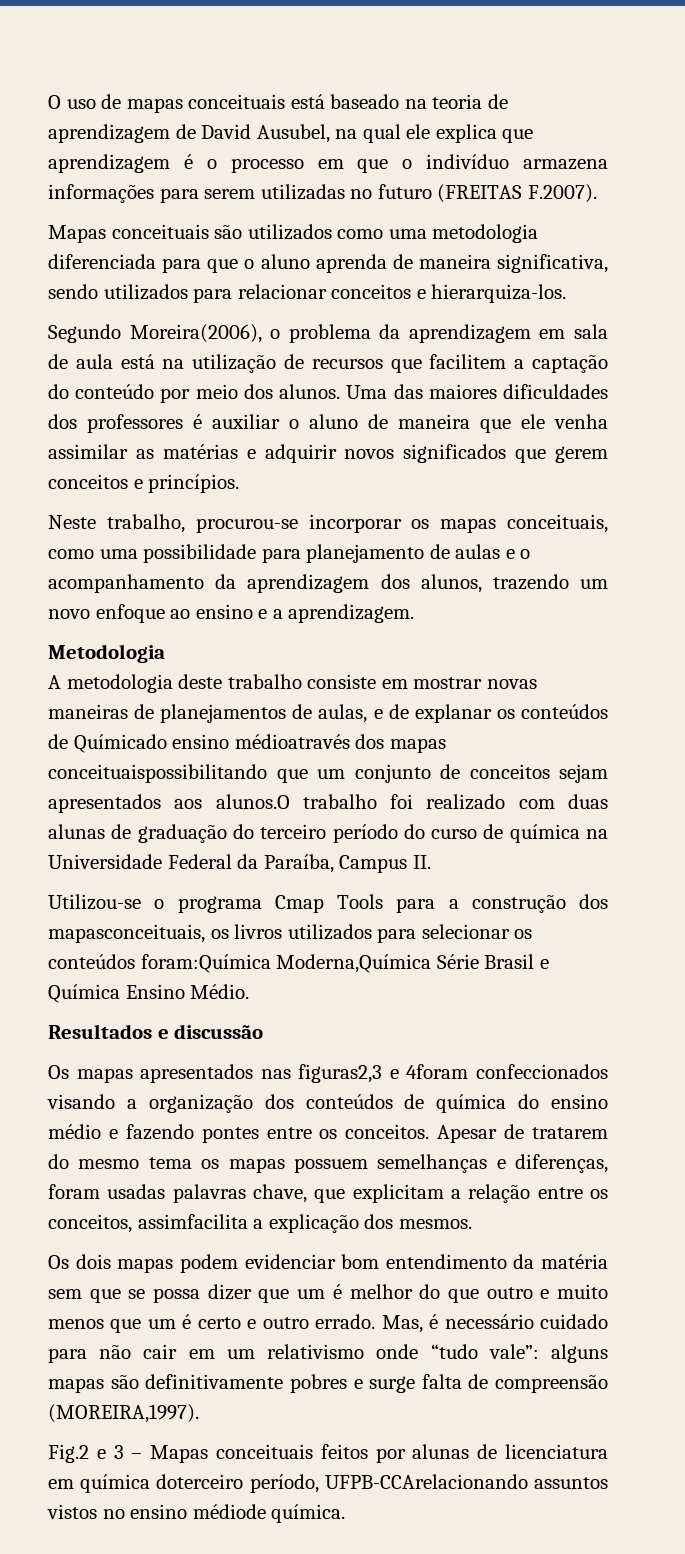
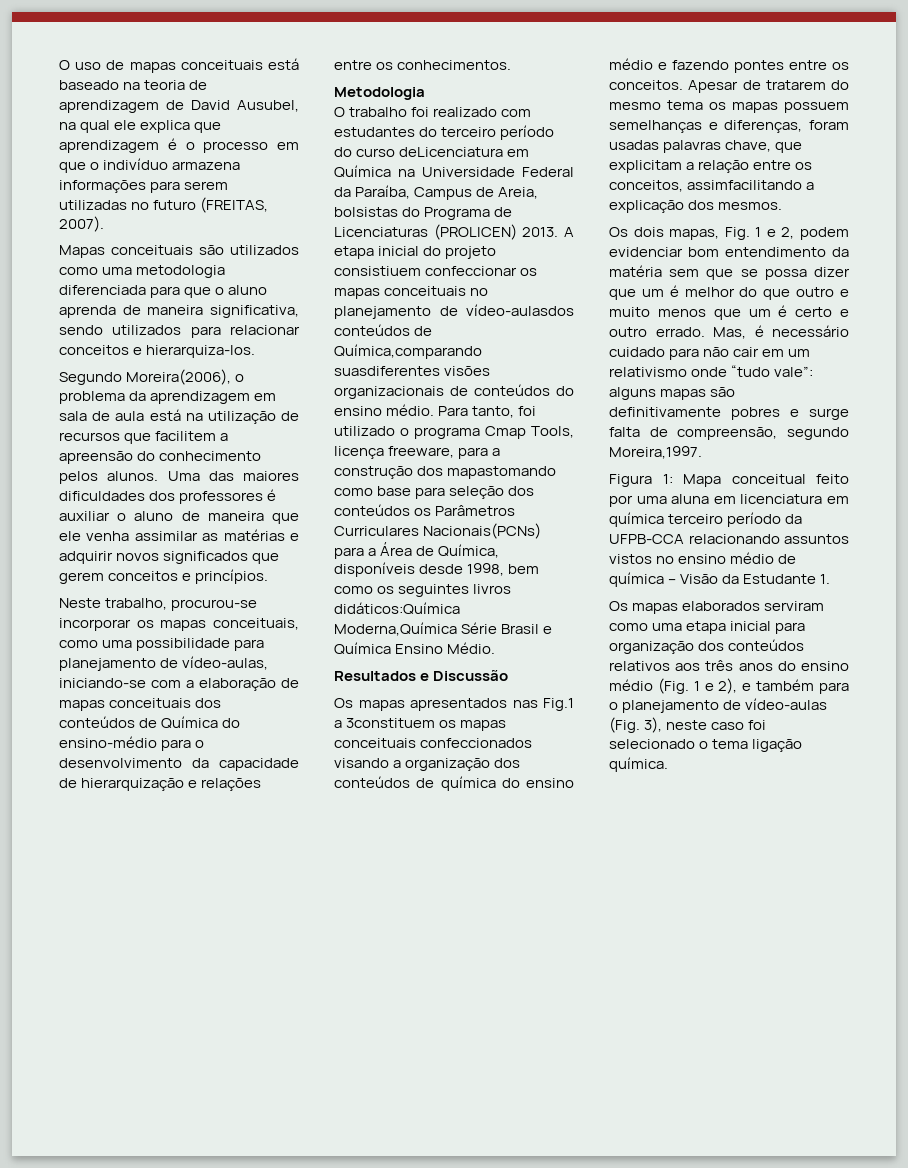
- O uso de mapas conceituais está baseado na teoria de aprendizagem de David Ausubel, na qual ele explica que aprendizagem é o processo em que o indivíduo armazena informações para serem utilizadas no futuro (FREITAS F.2007).
+ O uso de mapas conceituais está baseado na teoria de aprendizagem de David Ausubel, na qual ele explica que aprendizagem é o processo em que o indivíduo armazena informações para serem utilizadas no futuro (FREITAS, 2007).
- Segundo Moreira(2006), o problema da aprendizagem em sala de aula está na utilização de recursos que facilitem a captação do conteúdo por meio dos alunos.
+ Segundo Moreira(2006), o problema da aprendizagem em sala de aula está na utilização de recursos que facilitem a apreensão do conhecimento pelos alunos.
- Neste trabalho, procurou-se incorporar os mapas conceituais, como uma possibilidade para planejamento de aulas e o acompanhamento da aprendizagem dos alunos, trazendo um novo enfoque ao ensino e a aprendizagem.
+ Neste trabalho, procurou-se incorporar os mapas conceituais, como uma possibilidade para planejamento de vídeo-aulas, iniciando-se com a elaboração de mapas conceituais dos conteúdos de Química do ensino-médio para o desenvolvimento da capacidade de hierarquização e relações entre os conhecimentos.
  Metodologia
- A metodologia deste trabalho consiste em mostrar novas maneiras de planejamentos de aulas, e de explanar os conteúdos de Químicado ensino médioatravés dos mapas conceituaispossibilitando que um conjunto de conceitos sejam apresentados aos alunos.O trabalho foi realizado com duas alunas de graduação do terceiro período do curso de química na Universidade Federal da Paraíba, Campus II.
- Utilizou-se o programa Cmap Tools para a construção dos mapasconceituais, os livros utilizados para selecionar os conteúdos foram:Química Moderna,Química Série Brasil e Química Ensino Médio.
+ O trabalho foi realizado com estudantes do terceiro período do curso deLicenciatura em Química na Universidade Federal da Paraíba, Campus de Areia, bolsistas do Programa de Licenciaturas (PROLICEN) 2013. A etapa inicial do projeto consistiuem confeccionar os mapas conceituais no planejamento de vídeo-aulasdos conteúdos de Química,comparando suasdiferentes visões organizacionais de conteúdos do ensino médio. Para tanto, foi utilizado o programa Cmap Tools, licença freeware, para a construção dos mapastomando como base para seleção dos conteúdos os Parâmetros Curriculares Nacionais(PCNs) para a Área de Química, disponíveis desde 1998, bem como os seguintes livros didáticos:Química Moderna,Química Série Brasil e Química Ensino Médio.
- Resultados e discussão
+ Resultados e Discussão
- Os mapas apresentados nas figuras2,3 e 4foram confeccionados visando a organização dos conteúdos de química do ensino médio e fazendo pontes entre os conceitos.
+ Os mapas apresentados nas Fig.1 a 3constituem os mapas conceituais confeccionados visando a organização dos conteúdos de química do ensino médio e fazendo pontes entre os conceitos.
- Apesar de tratarem do mesmo tema os mapas possuem semelhanças e diferenças, foram usadas palavras chave, que explicitam a relação entre os conceitos, assimfacilita a explicação dos mesmos.
+ Apesar de tratarem do mesmo tema os mapas possuem semelhanças e diferenças, foram usadas palavras chave, que explicitam a relação entre os conceitos, assimfacilitando a explicação dos mesmos.
- Os dois mapas podem evidenciar bom entendimento da matéria sem que se possa dizer que um é melhor do que outro e muito menos que um é certo e outro errado.
+ Os dois mapas, Fig. 1 e 2, podem evidenciar bom entendimento da matéria sem que se possa dizer que um é melhor do que outro e muito menos que um é certo e outro errado.
- Mas, é necessário cuidado para não cair em um relativismo onde “tudo vale”: alguns mapas são definitivamente pobres e surge falta de compreensão (MOREIRA,1997).
- Fig.2 e 3 – Mapas conceituais feitos por alunas de licenciatura em química doterceiro período, UFPB-CCArelacionando assuntos vistos no ensino médiode química.
+ Mas, é necessário cuidado para não cair em um relativismo onde “tudo vale”: alguns mapas são definitivamente pobres e surge falta de compreensão, segundo Moreira,1997.
+ Figura 1: Mapa conceitual feito por uma aluna em licenciatura em química terceiro período da UFPB-CCA relacionando assuntos vistos no ensino médio de química – Visão da Estudante 1.
+ Os mapas elaborados serviram como uma etapa inicial para organização dos conteúdos relativos aos três anos do ensino médio (Fig. 1 e 2), e também para o planejamento de vídeo-aulas (Fig. 3), neste caso foi selecionado o tema ligação química.

